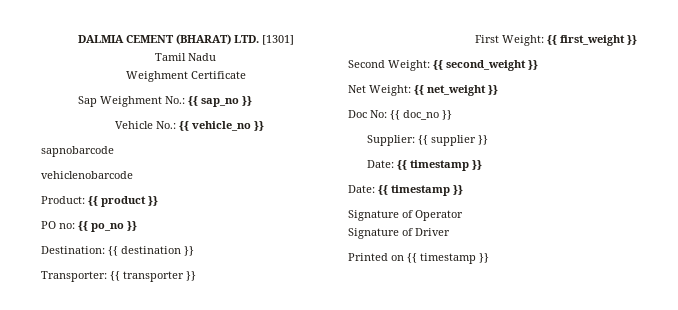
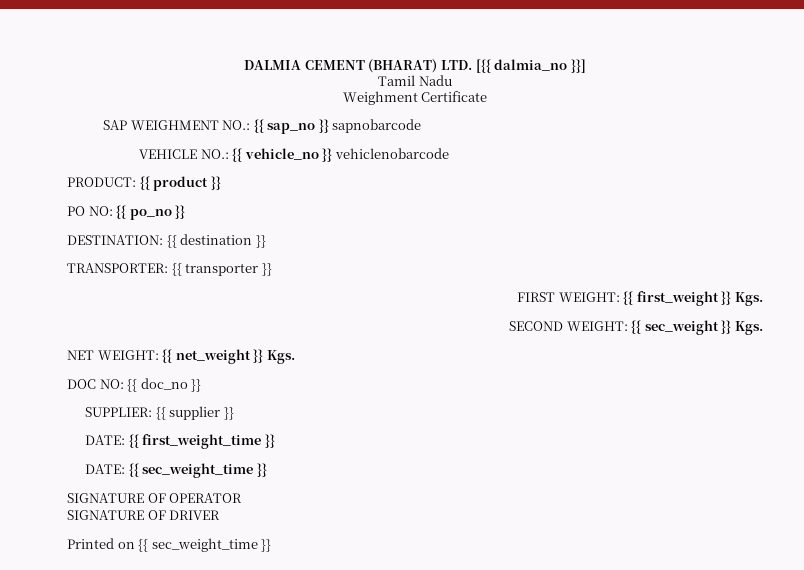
- DALMIA CEMENT (BHARAT) LTD. [1301]
+ DALMIA CEMENT (BHARAT) LTD. [{{ dalmia_no }}]
- Sap Weighment No.: {{ sap_no }}
- Vehicle No.: {{ vehicle_no }}
- sapnobarcode
- vehiclenobarcode
+ SAP WEIGHMENT NO.: {{ sap_no }} sapnobarcode
+ VEHICLE NO.: {{ vehicle_no }} vehiclenobarcode
- Product: {{ product }}
+ PRODUCT: {{ product }}
- PO no: {{ po_no }}
+ PO NO: {{ po_no }}
- Destination: {{ destination }}
+ DESTINATION: {{ destination }}
- Transporter: {{ transporter }}
+ TRANSPORTER: {{ transporter }}
- First Weight: {{ first_weight }}
- Second Weight: {{ second_weight }}
- Net Weight: {{ net_weight }}
- Doc No: {{ doc_no }}
+ FIRST WEIGHT: {{ first_weight }} Kgs.
+ SECOND WEIGHT: {{ sec_weight }} Kgs.
+ NET WEIGHT: {{ net_weight }} Kgs.
+ DOC NO: {{ doc_no }}
- Supplier: {{ supplier }}
- Date: {{ timestamp }}
- Date: {{ timestamp }}
- Signature of Operator
- Signature of Driver
+ SUPPLIER: {{ supplier }}
+ DATE: {{ first_weight_time }}
+ DATE: {{ sec_weight_time }}
+ SIGNATURE OF OPERATOR
+ SIGNATURE OF DRIVER
- Printed on {{ timestamp }}
+ Printed on {{ sec_weight_time }}

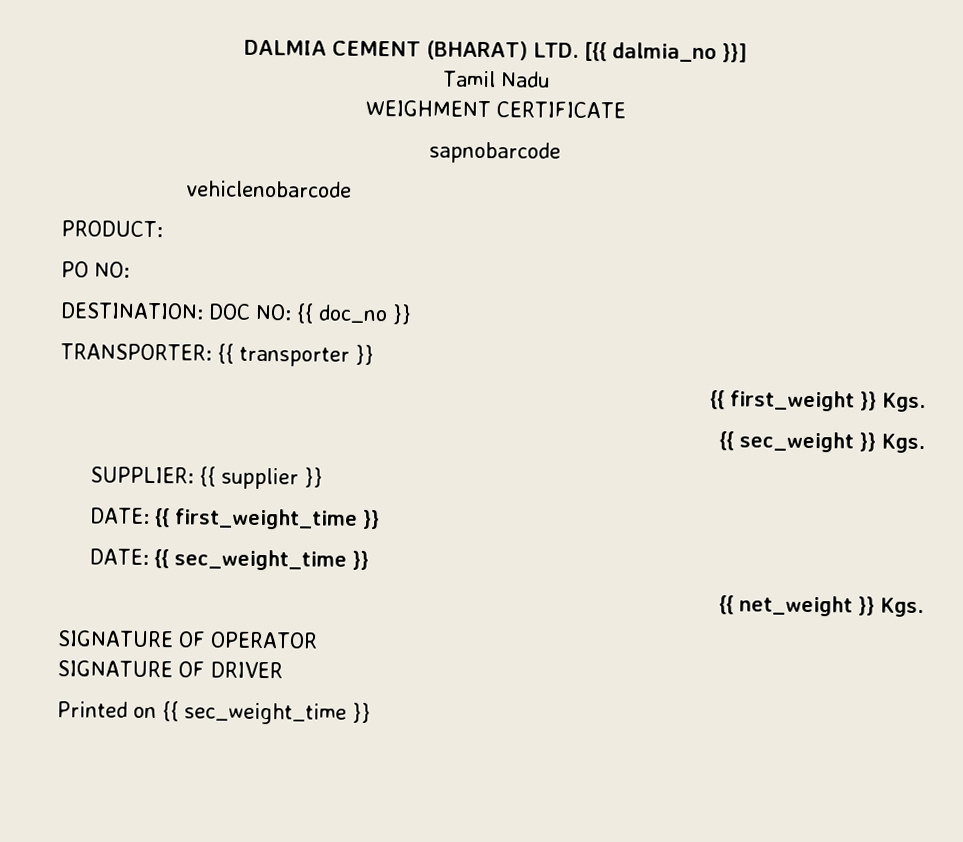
- Weighment Certificate
- SAP WEIGHMENT NO.: {{ sap_no }} sapnobarcode
- VEHICLE NO.: {{ vehicle_no }} vehiclenobarcode
+ WEIGHMENT CERTIFICATE
+ sapnobarcode
+ vehiclenobarcode
- PRODUCT: {{ product }}
+ PRODUCT:
- PO NO: {{ po_no }}
- DESTINATION: {{ destination }}
+ PO NO:
+ DESTINATION: DOC NO: {{ doc_no }}
- FIRST WEIGHT: {{ first_weight }} Kgs.
+ {{ first_weight }} Kgs.
- SECOND WEIGHT: {{ sec_weight }} Kgs.
+ {{ sec_weight }} Kgs.
- NET WEIGHT: {{ net_weight }} Kgs.
- DOC NO: {{ doc_no }}
+ {{ net_weight }} Kgs.

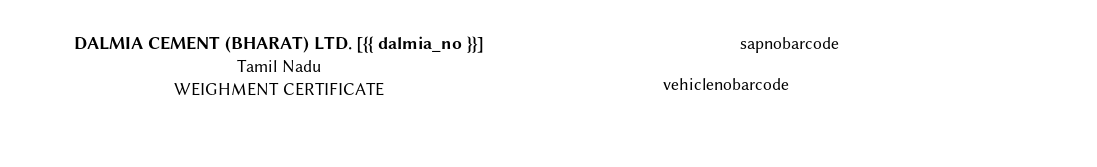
- PRODUCT:
- PO NO:
- DESTINATION: DOC NO: {{ doc_no }}
- TRANSPORTER: {{ transporter }}
- {{ first_weight }} Kgs.
- {{ sec_weight }} Kgs.
- SUPPLIER: {{ supplier }}
- DATE: {{ first_weight_time }}
- DATE: {{ sec_weight_time }}
- {{ net_weight }} Kgs.
- SIGNATURE OF OPERATOR
- SIGNATURE OF DRIVER
- Printed on {{ sec_weight_time }}

